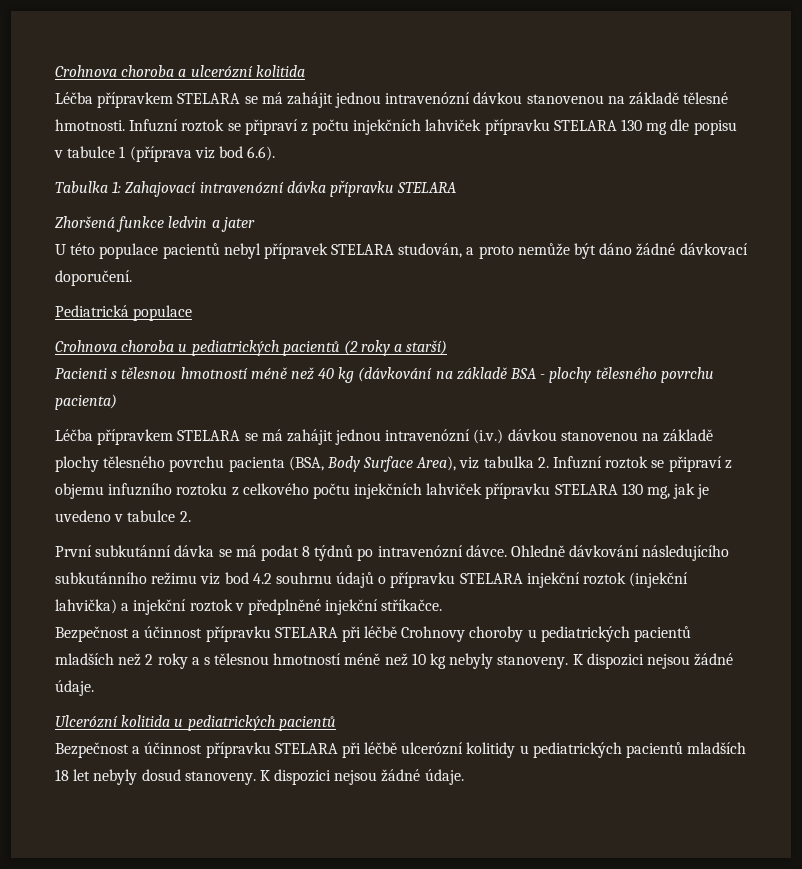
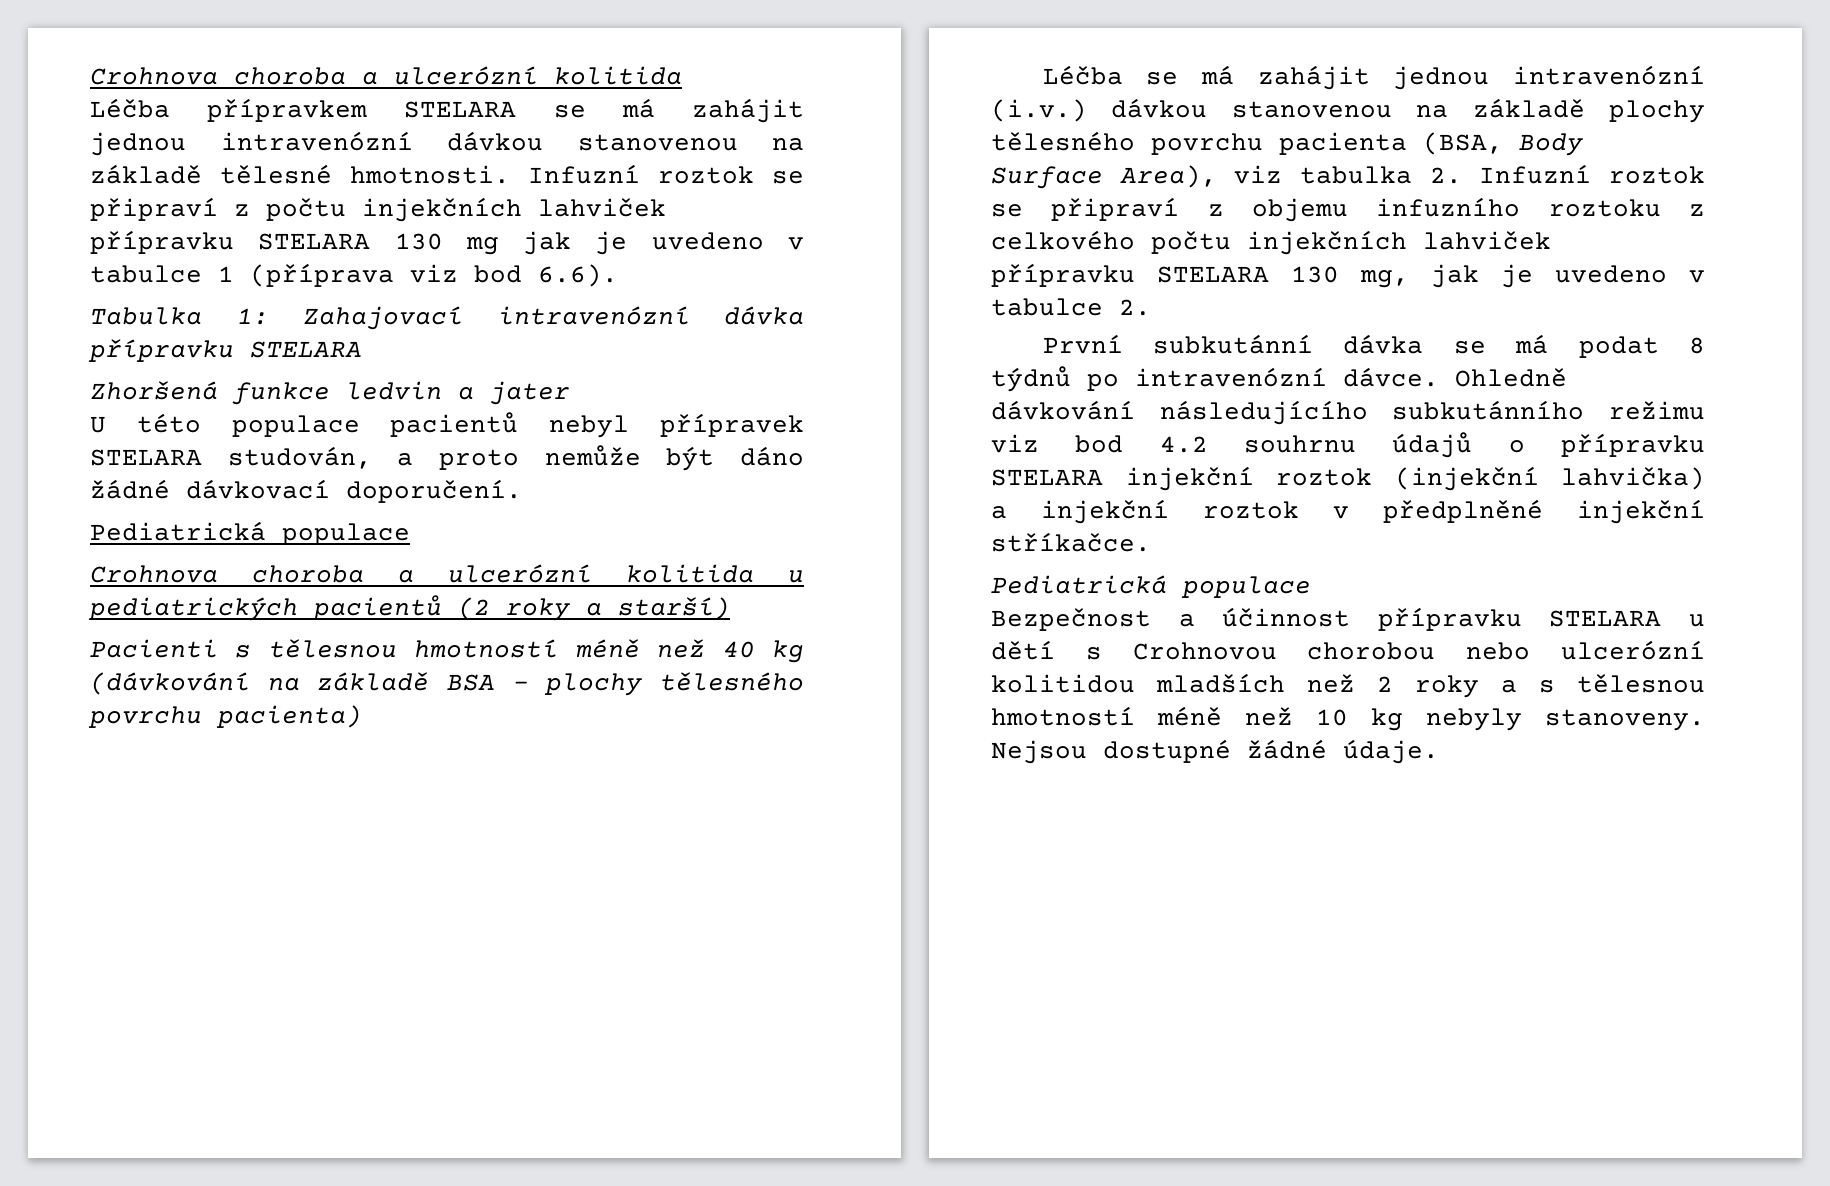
- Infuzní roztok se připraví z počtu injekčních lahviček přípravku STELARA 130 mg dle popisu v tabulce 1 (příprava viz bod 6.6).
+ Infuzní roztok se připraví z počtu injekčních lahviček přípravku STELARA 130 mg jak je uvedeno v tabulce 1 (příprava viz bod 6.6).
- Crohnova choroba u pediatrických pacientů (2 roky a starší)
+ Crohnova choroba a ulcerózní kolitida u pediatrických pacientů (2 roky a starší)
- Léčba přípravkem STELARA se má zahájit jednou intravenózní (i.v.) dávkou stanovenou na základě plochy tělesného povrchu pacienta (BSA, Body Surface Area), viz tabulka 2. Infuzní roztok se připraví z objemu infuzního roztoku z celkového počtu injekčních lahviček přípravku STELARA 130 mg, jak je uvedeno v tabulce 2.
+ Léčba se má zahájit jednou intravenózní (i.v.) dávkou stanovenou na základě plochy tělesného povrchu pacienta (BSA, Body Surface Area), viz tabulka 2. Infuzní roztok se připraví z objemu infuzního roztoku z celkového počtu injekčních lahviček přípravku STELARA 130 mg, jak je uvedeno v tabulce 2.
  Ohledně dávkování následujícího subkutánního režimu viz bod 4.2 souhrnu údajů o přípravku STELARA injekční roztok (injekční lahvička) a injekční roztok v předplněné injekční stříkačce.
- Bezpečnost a účinnost přípravku STELARA při léčbě Crohnovy choroby u pediatrických pacientů mladších než 2 roky a s tělesnou hmotností méně než 10 kg nebyly stanoveny. K dispozici nejsou žádné údaje.
- Ulcerózní kolitida u pediatrických pacientů
- Bezpečnost a účinnost přípravku STELARA při léčbě ulcerózní kolitidy u pediatrických pacientů mladších 18 let nebyly dosud stanoveny. K dispozici nejsou žádné údaje.
+ Pediatrická populace
+ Bezpečnost a účinnost přípravku STELARA u dětí s Crohnovou chorobou nebo ulcerózní kolitidou mladších než 2 roky a s tělesnou hmotností méně než 10 kg nebyly stanoveny. Nejsou dostupné žádné údaje.

